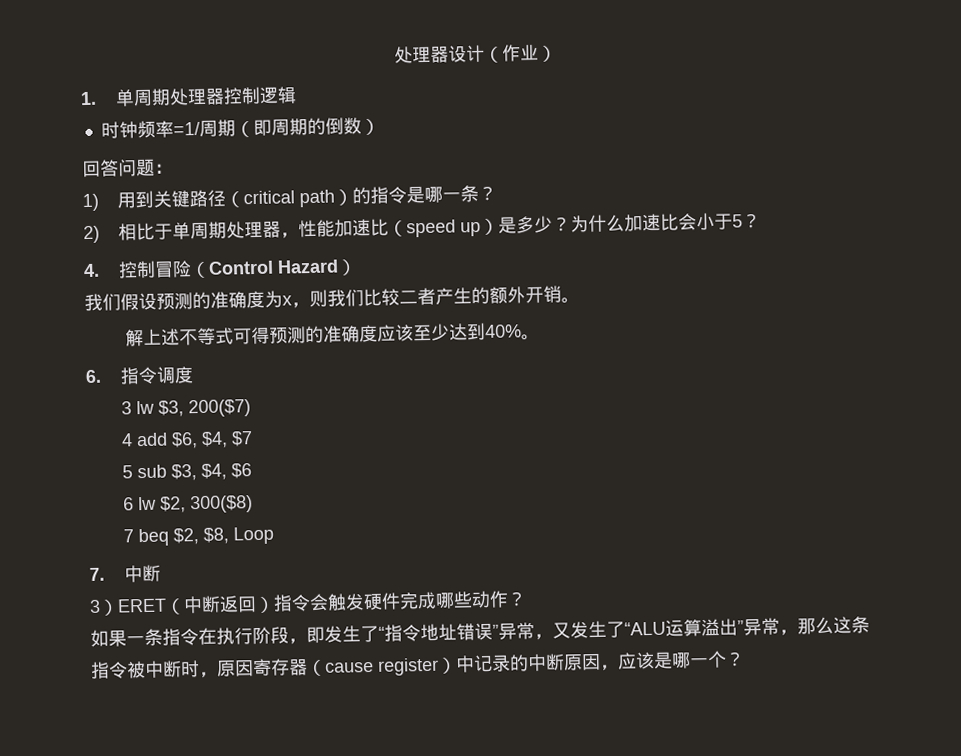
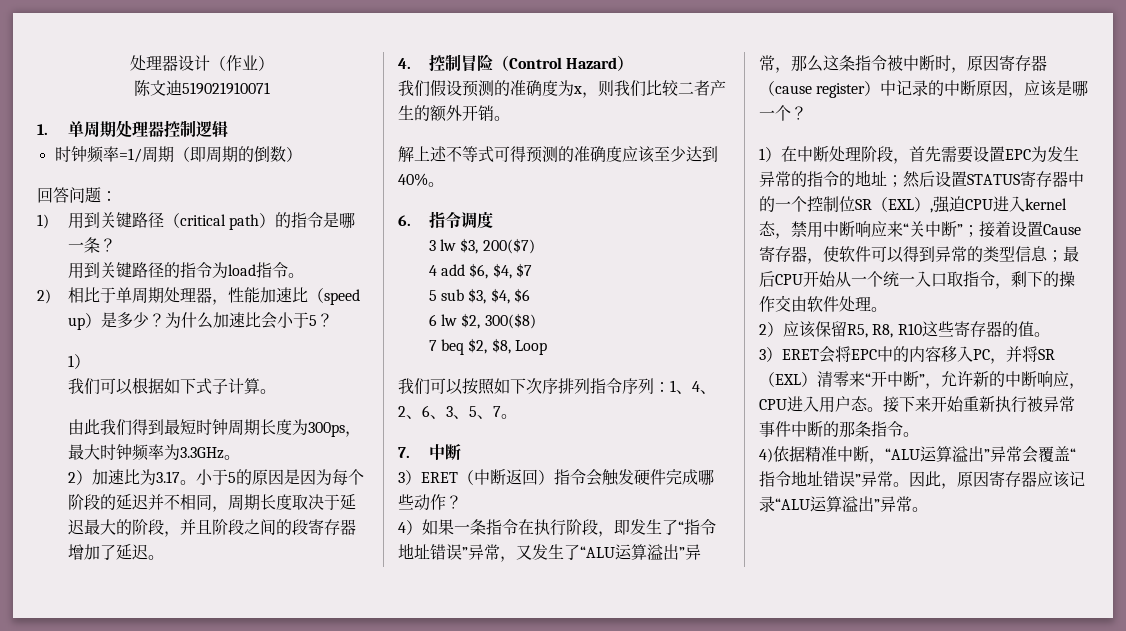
+ 陈文迪519021910071
+ 用到关键路径的指令为load指令。
  为什么加速比会小于5？
+ 1）
+ 我们可以根据如下式子计算。
+ 由此我们得到最短时钟周期长度为300ps，最大时钟频率为3.3GHz。
+ 2）加速比为3.17。小于5的原因是因为每个阶段的延迟并不相同，周期长度取决于延迟最大的阶段，并且阶段之间的段寄存器增加了延迟。
+ 我们可以按照如下次序排列指令序列：1、4、2、6、3、5、7。
- 如果一条指令在执行阶段，即发生了“指令地址错误”异常，又发生了“ALU运算溢出”异常，那么这条指令被中断时，原因寄存器（cause register）中记录的中断原因，应该是哪一个？
+ 4）如果一条指令在执行阶段，即发生了“指令地址错误”异常，又发生了“ALU运算溢出”异常，那么这条指令被中断时，原因寄存器（cause register）中记录的中断原因，应该是哪一个？
+ 1）在中断处理阶段，首先需要设置EPC为发生异常的指令的地址；然后设置STATUS寄存器中的一个控制位SR（EXL）,强迫CPU进入kernel态，禁用中断响应来“关中断”；接着设置Cause寄存器，使软件可以得到异常的类型信息；最后CPU开始从一个统一入口取指令，剩下的操作交由软件处理。
+ 2）应该保留R5, R8, R10这些寄存器的值。
+ 3）ERET会将EPC中的内容移入PC，并将SR（EXL）清零来“开中断”，允许新的中断响应，CPU进入用户态。接下来开始重新执行被异常事件中断的那条指令。
+ 4)依据精准中断，“ALU运算溢出”异常会覆盖“指令地址错误”异常。因此，原因寄存器应该记录“ALU运算溢出”异常。

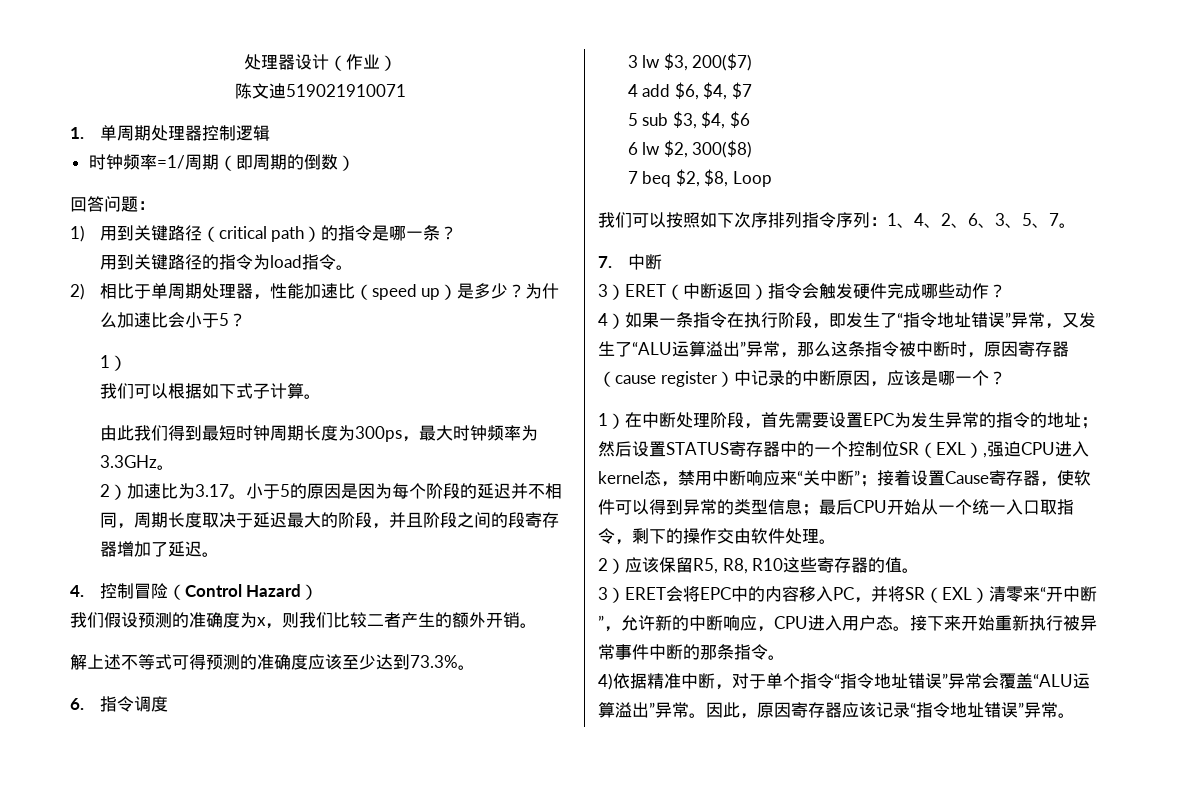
- 解上述不等式可得预测的准确度应该至少达到40%。
+ 解上述不等式可得预测的准确度应该至少达到73.3%。
- 4)依据精准中断，“ALU运算溢出”异常会覆盖“指令地址错误”异常。
+ 4)依据精准中断，对于单个指令“指令地址错误”异常会覆盖“ALU运算溢出”异常。
- 因此，原因寄存器应该记录“ALU运算溢出”异常。
+ 因此，原因寄存器应该记录“指令地址错误”异常。

